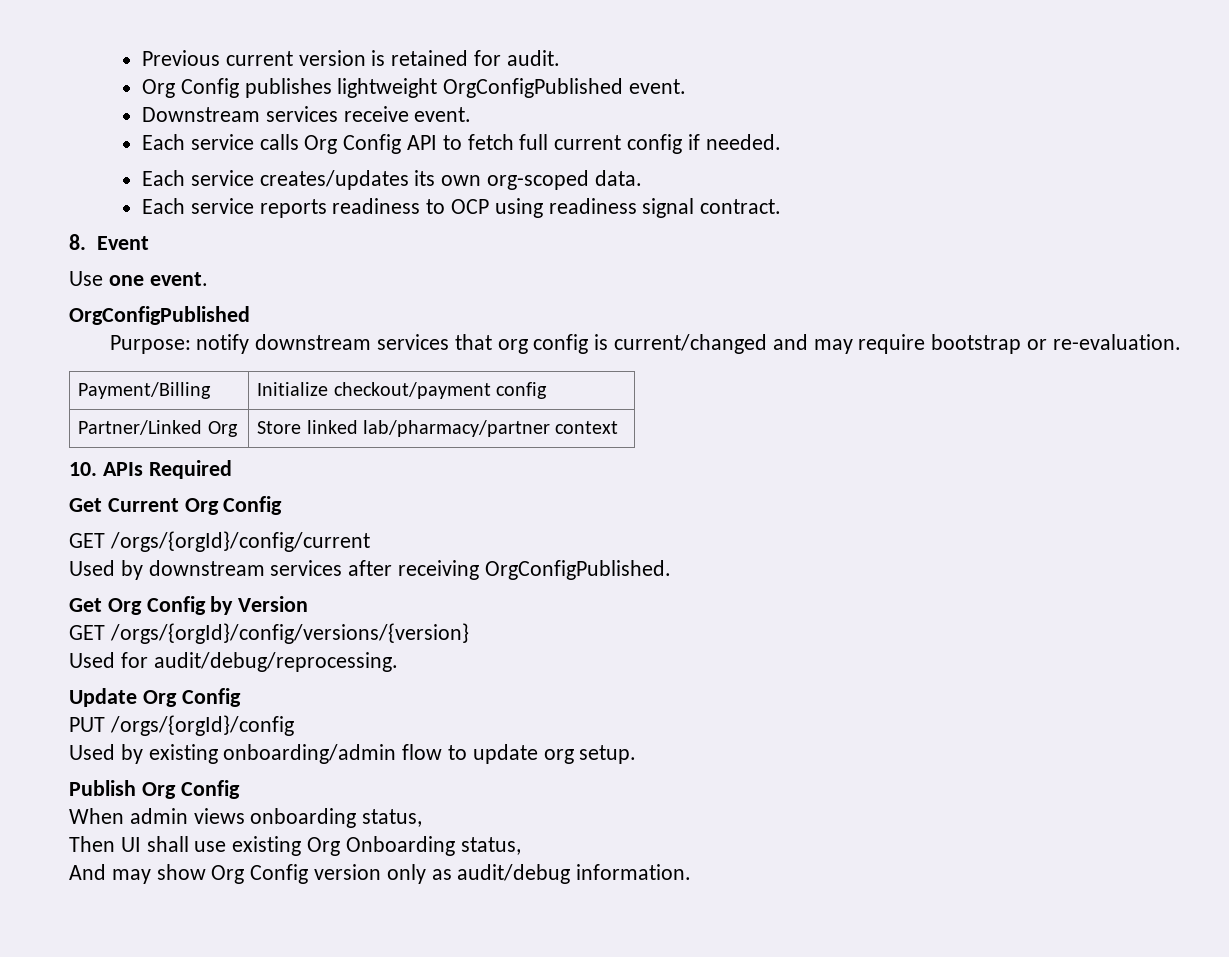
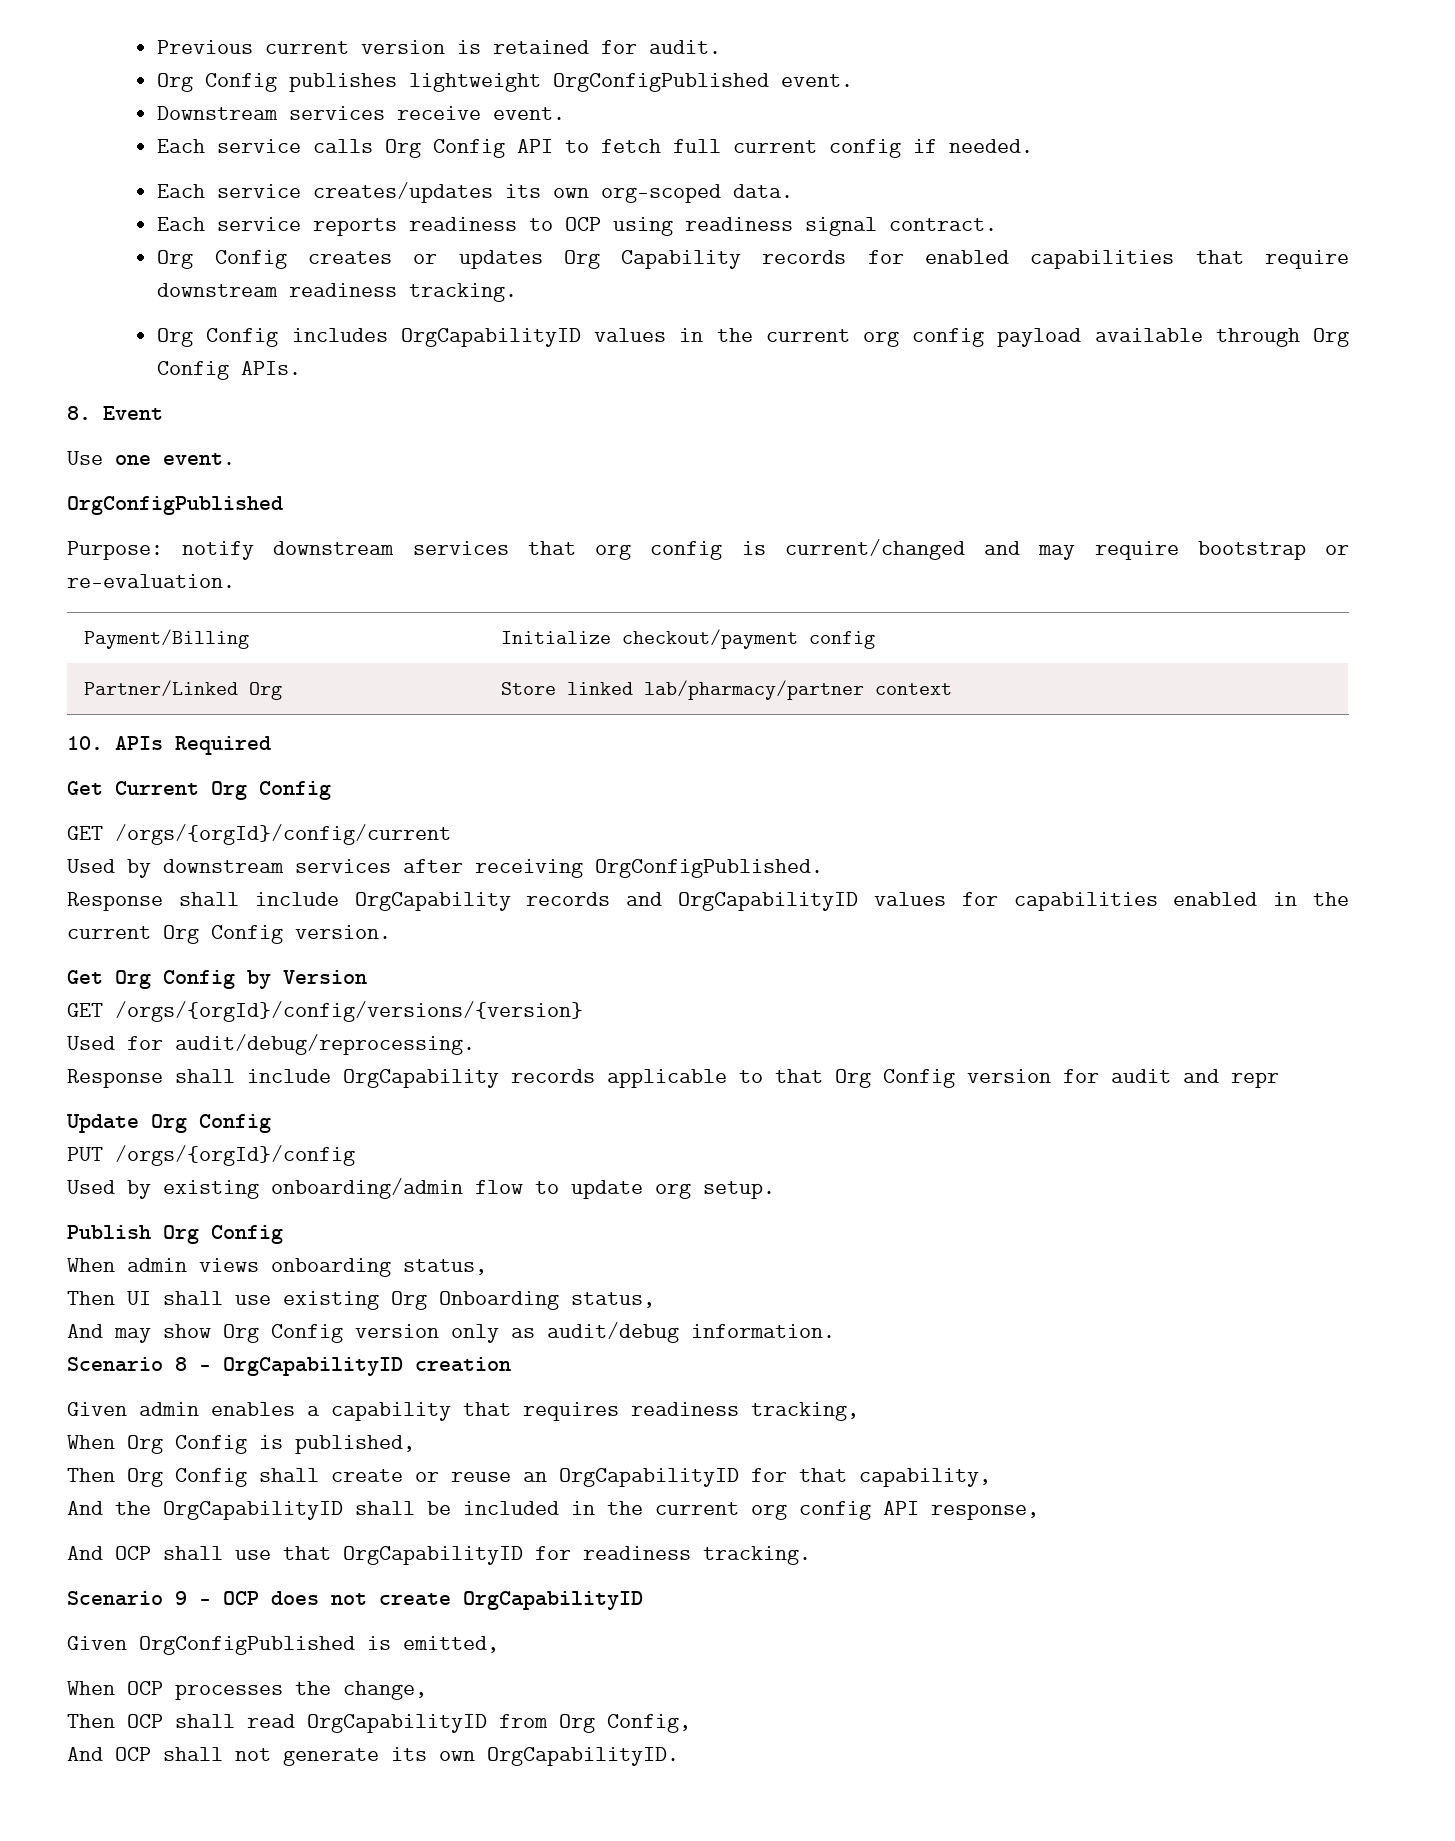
+ Org Config creates or updates Org Capability records for enabled capabilities that require downstream readiness tracking.
+ Org Config includes OrgCapabilityID values in the current org config payload available through Org Config APIs.
+ Response shall include OrgCapability records and OrgCapabilityID values for capabilities enabled in the current Org Config version.
+ Response shall include OrgCapability records applicable to that Org Config version for audit and repr
+ Scenario 8 — OrgCapabilityID creation
+ Given admin enables a capability that requires readiness tracking,
+ When Org Config is published,
+ Then Org Config shall create or reuse an OrgCapabilityID for that capability,
+ And the OrgCapabilityID shall be included in the current org config API response,
+ And OCP shall use that OrgCapabilityID for readiness tracking.
+ Scenario 9 — OCP does not create OrgCapabilityID
+ Given OrgConfigPublished is emitted,
+ When OCP processes the change,
+ Then OCP shall read OrgCapabilityID from Org Config,
+ And OCP shall not generate its own OrgCapabilityID.

